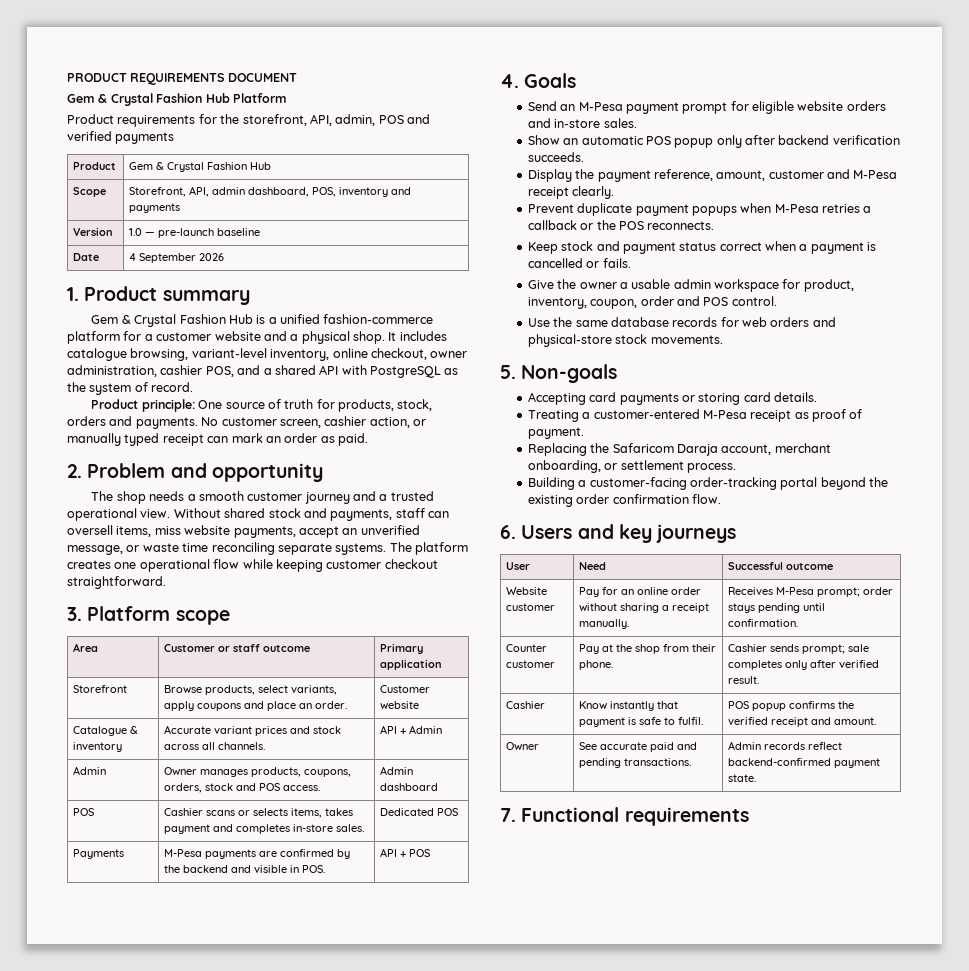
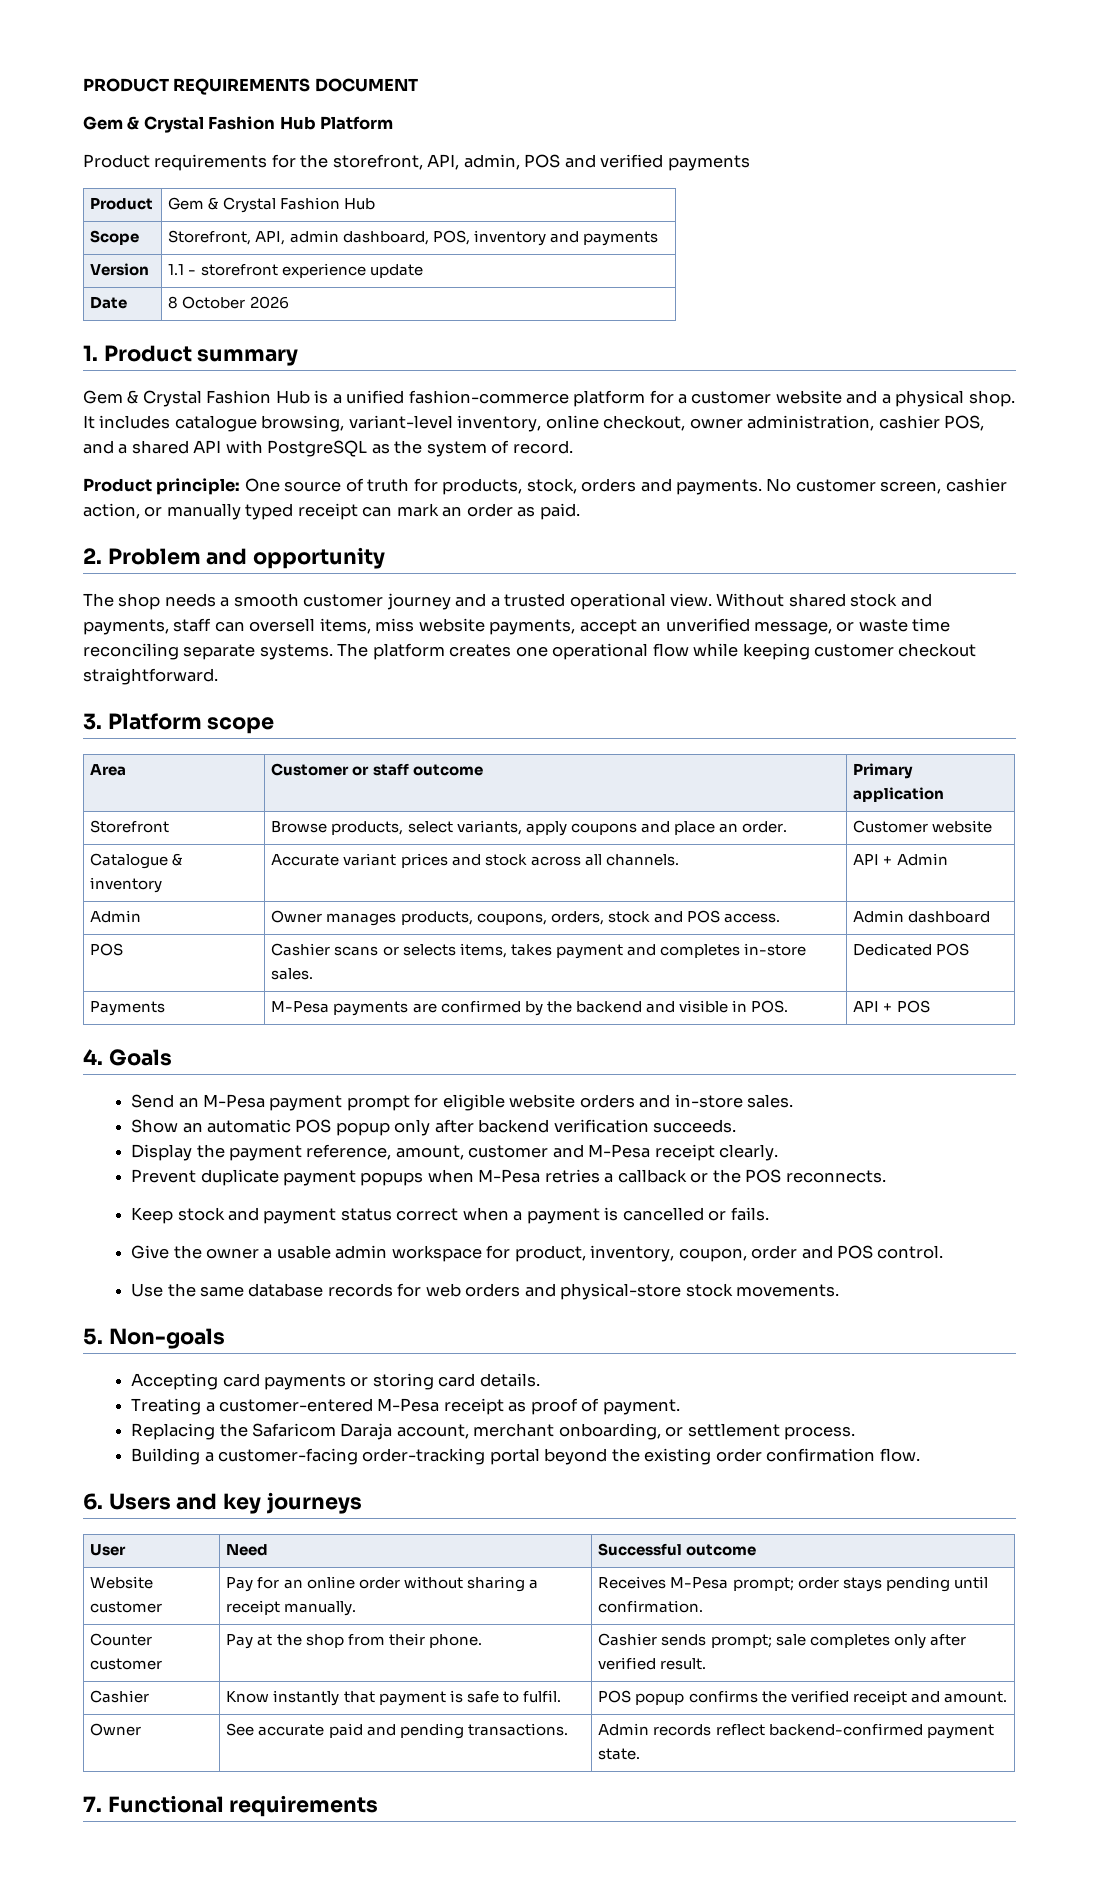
- Version | 1.0 — pre-launch baseline
+ Version | 1.1 - storefront experience update
- Date | 4 September 2026
+ Date | 8 October 2026

